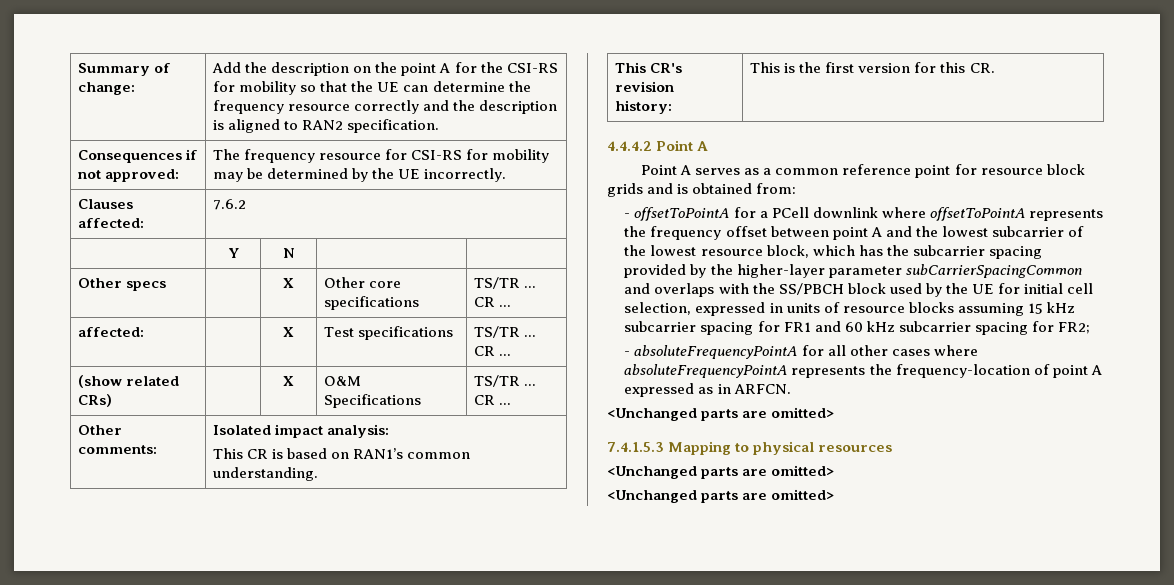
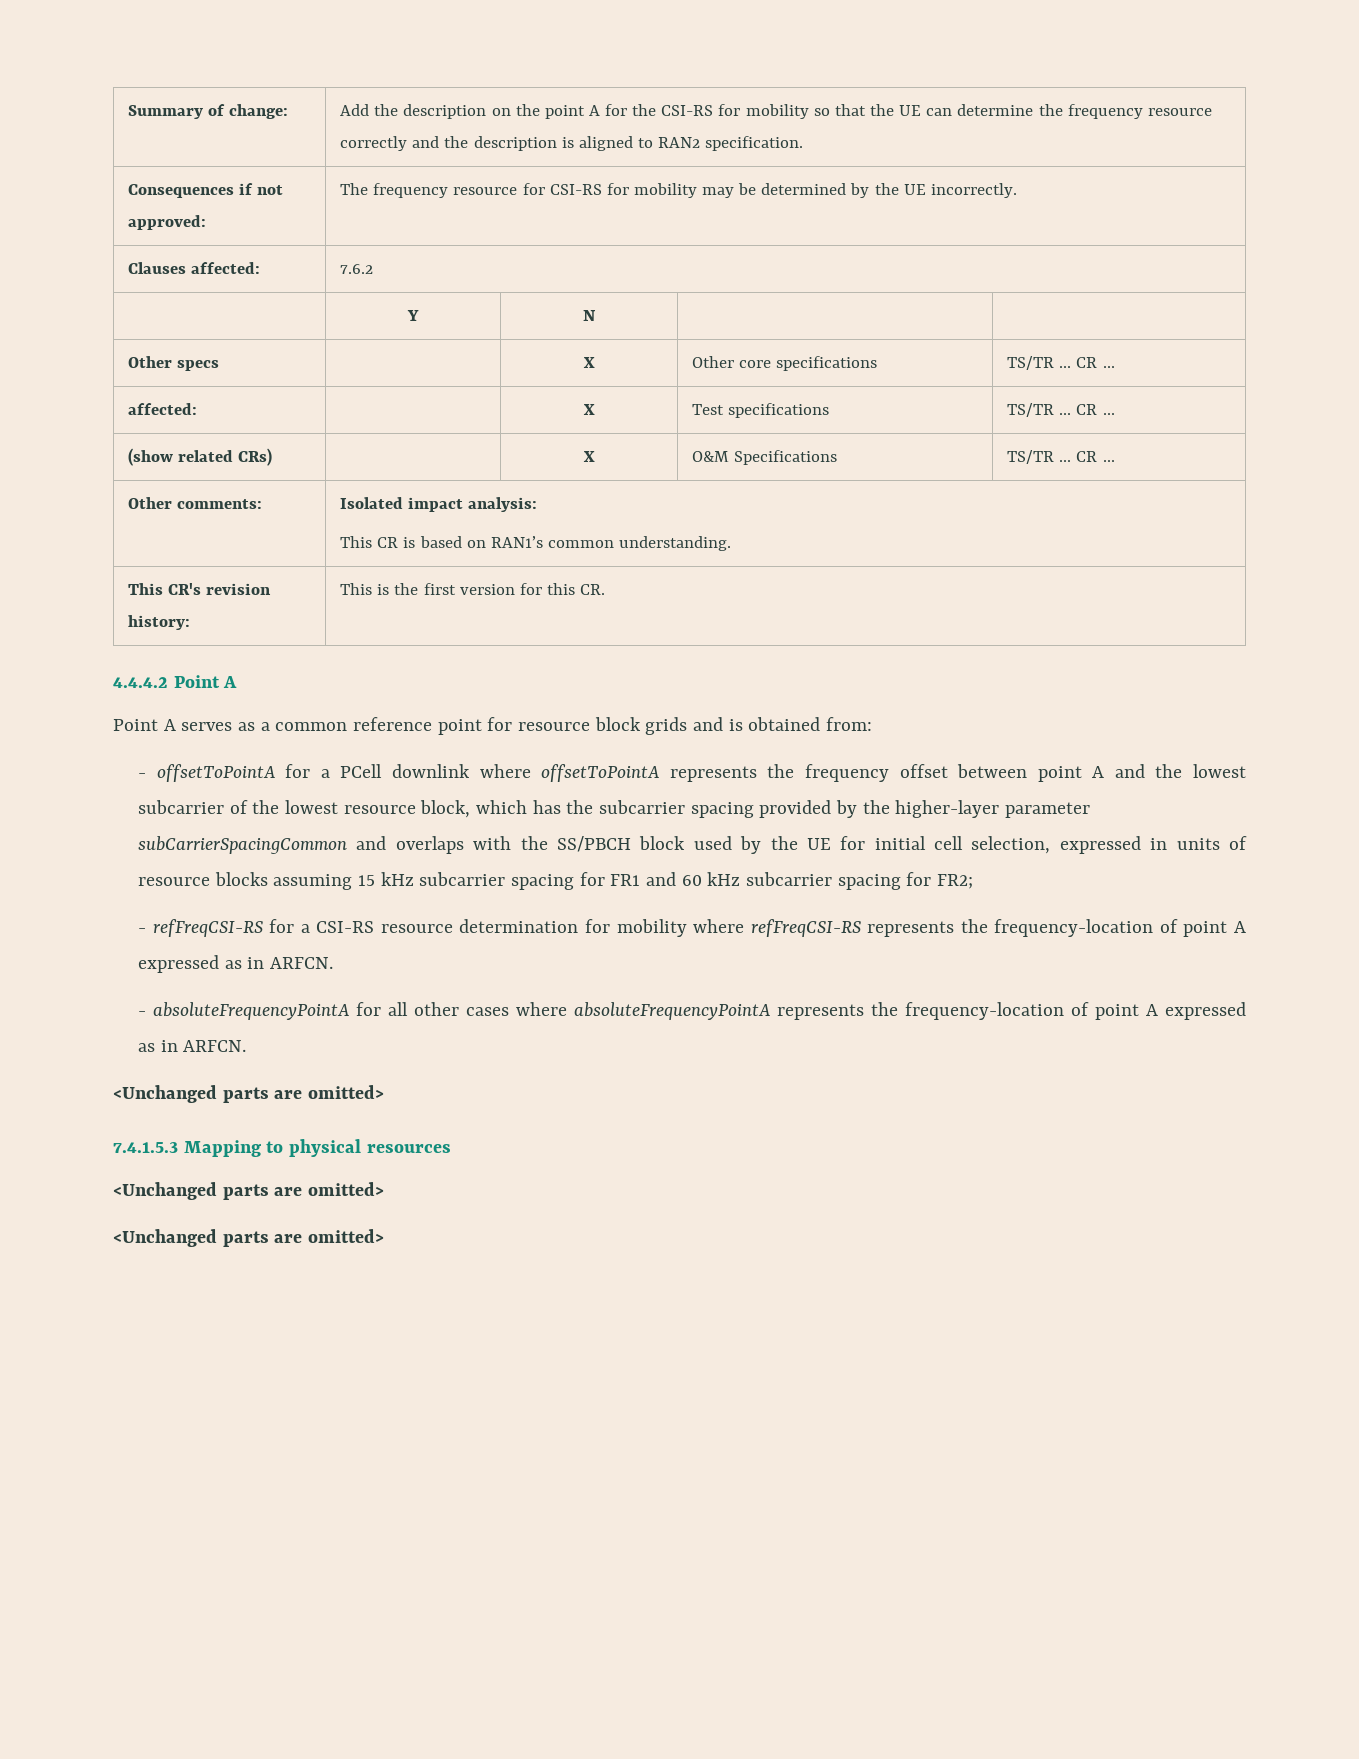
+ - refFreqCSI-RS for a CSI-RS resource determination for mobility where refFreqCSI-RS represents the frequency-location of point A expressed as in ARFCN.

